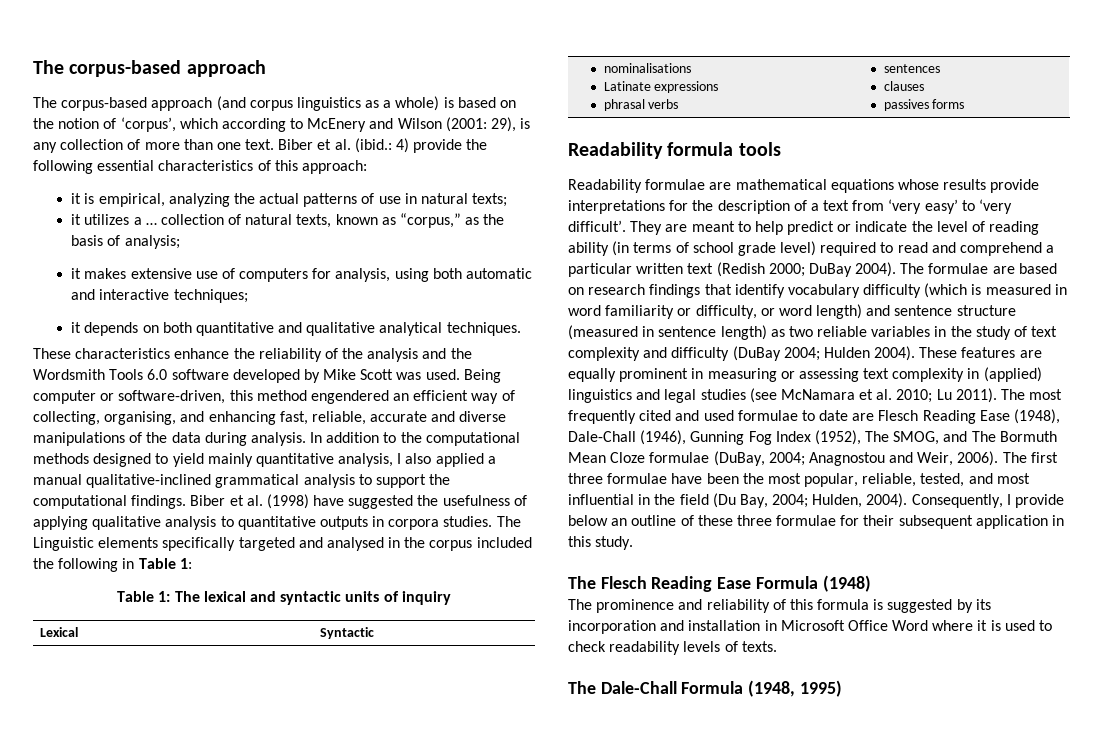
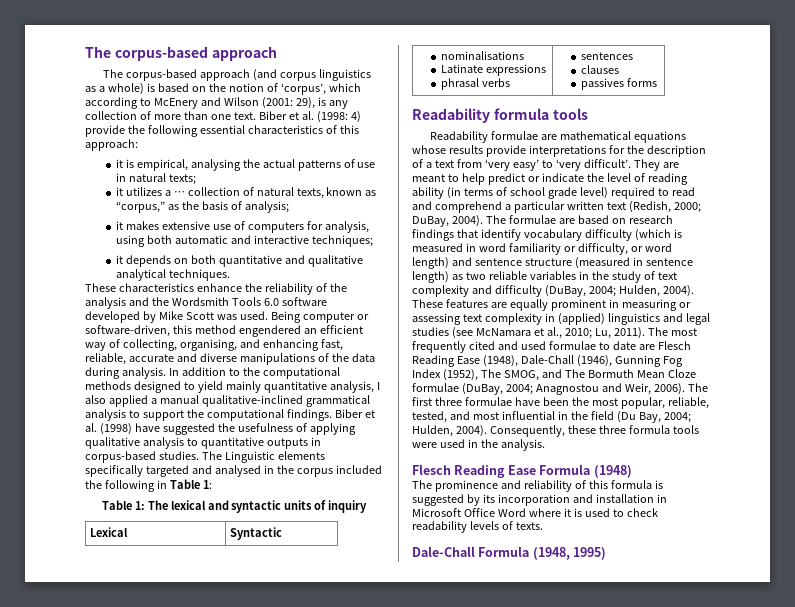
- Biber et al. (ibid.: 4) provide the following essential characteristics of this approach:
+ Biber et al. (1998: 4) provide the following essential characteristics of this approach:
- it is empirical, analyzing the actual patterns of use in natural texts;
+ it is empirical, analysing the actual patterns of use in natural texts;
- Biber et al. (1998) have suggested the usefulness of applying qualitative analysis to quantitative outputs in corpora studies.
+ Biber et al. (1998) have suggested the usefulness of applying qualitative analysis to quantitative outputs in corpus-based studies.
- They are meant to help predict or indicate the level of reading ability (in terms of school grade level) required to read and comprehend a particular written text (Redish 2000; DuBay 2004).
+ They are meant to help predict or indicate the level of reading ability (in terms of school grade level) required to read and comprehend a particular written text (Redish, 2000; DuBay, 2004).
- The formulae are based on research findings that identify vocabulary difficulty (which is measured in word familiarity or difficulty, or word length) and sentence structure (measured in sentence length) as two reliable variables in the study of text complexity and difficulty (DuBay 2004; Hulden 2004).
+ The formulae are based on research findings that identify vocabulary difficulty (which is measured in word familiarity or difficulty, or word length) and sentence structure (measured in sentence length) as two reliable variables in the study of text complexity and difficulty (DuBay, 2004; Hulden, 2004).
- These features are equally prominent in measuring or assessing text complexity in (applied) linguistics and legal studies (see McNamara et al. 2010; Lu 2011).
+ These features are equally prominent in measuring or assessing text complexity in (applied) linguistics and legal studies (see McNamara et al., 2010; Lu, 2011).
- Consequently, I provide below an outline of these three formulae for their subsequent application in this study.
- The Flesch Reading Ease Formula (1948)
+ Consequently, these three formula tools were used in the analysis.
+ Flesch Reading Ease Formula (1948)
- The Dale-Chall Formula (1948, 1995)
+ Dale-Chall Formula (1948, 1995)

